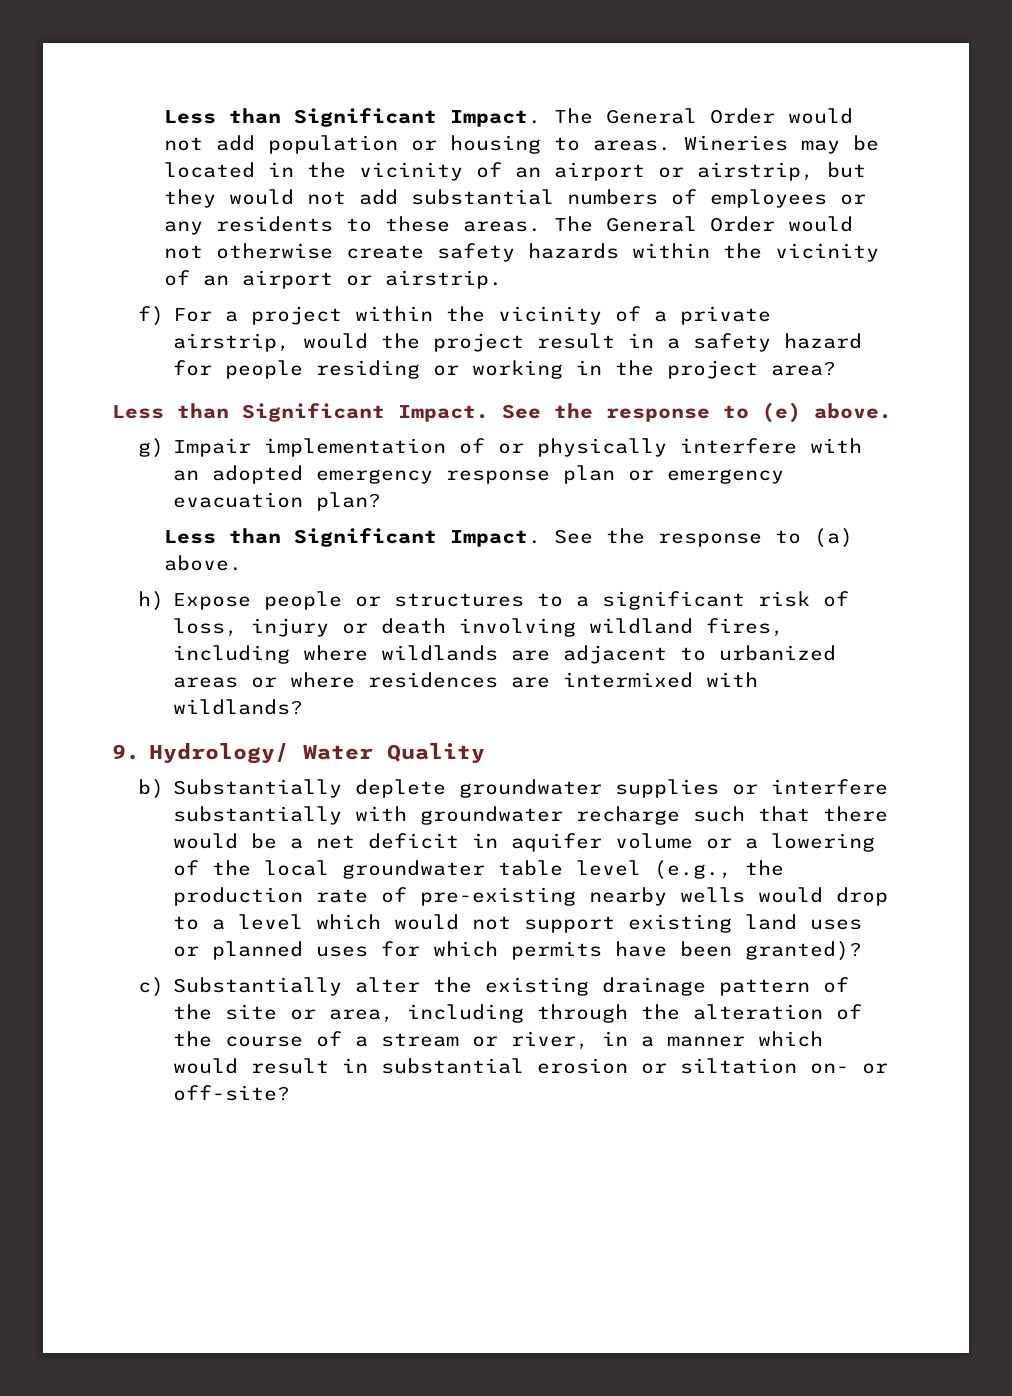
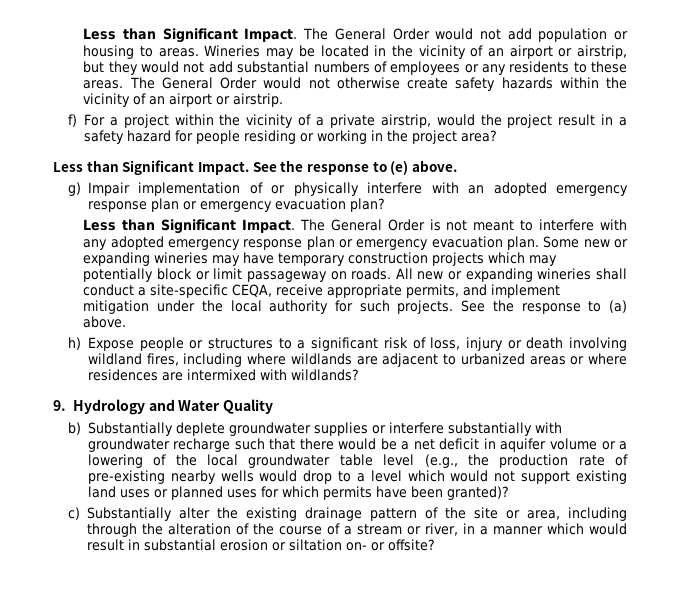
+ The General Order is not meant to interfere with any adopted emergency response plan or emergency evacuation plan. Some new or expanding wineries may have temporary construction projects which may potentially block or limit passageway on roads. All new or expanding wineries shall conduct a site-specific CEQA, receive appropriate permits, and implement mitigation under the local authority for such projects.
- 9. Hydrology/ Water Quality
+ 9. Hydrology and Water Quality
- c) Substantially alter the existing drainage pattern of the site or area, including through the alteration of the course of a stream or river, in a manner which would result in substantial erosion or siltation on- or off-site?
+ c) Substantially alter the existing drainage pattern of the site or area, including through the alteration of the course of a stream or river, in a manner which would result in substantial erosion or siltation on- or offsite?

